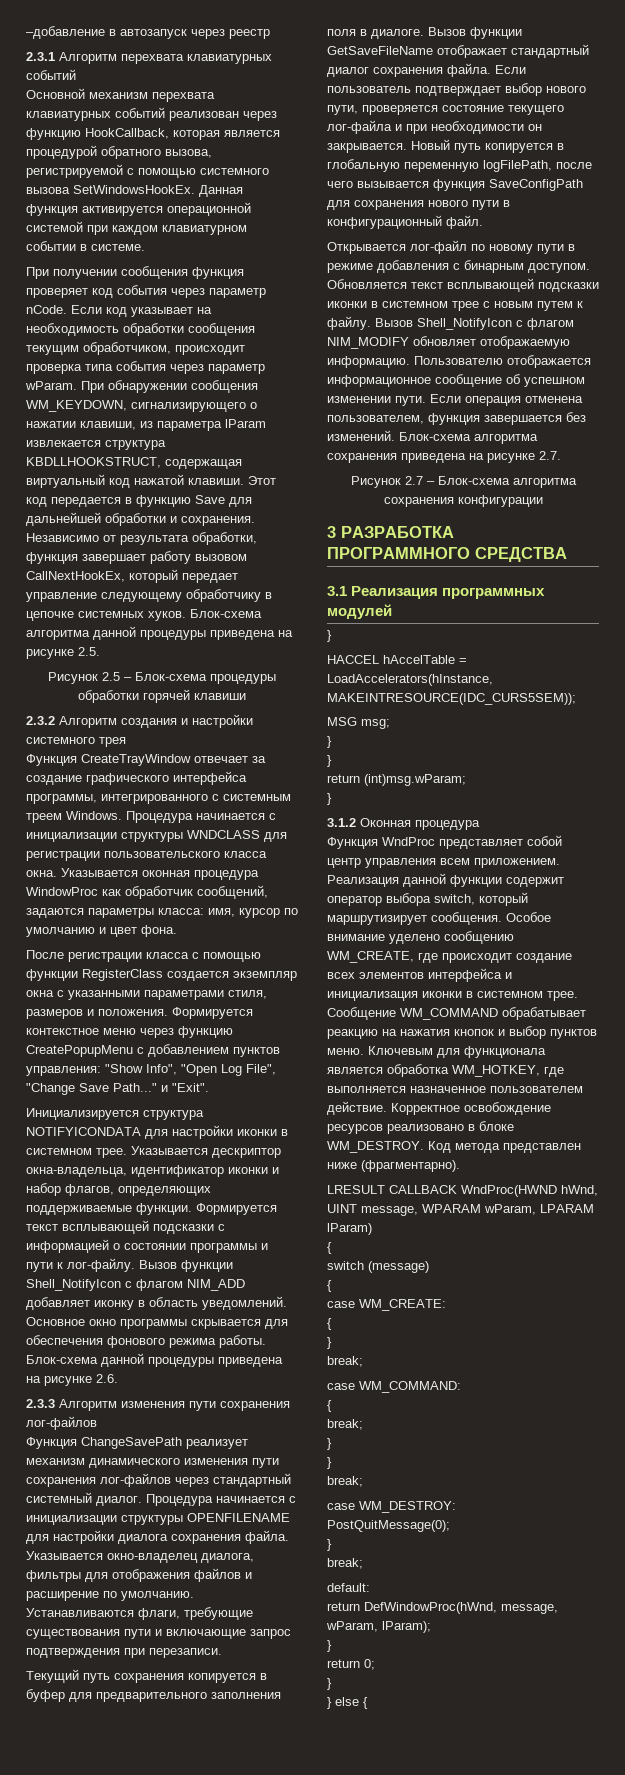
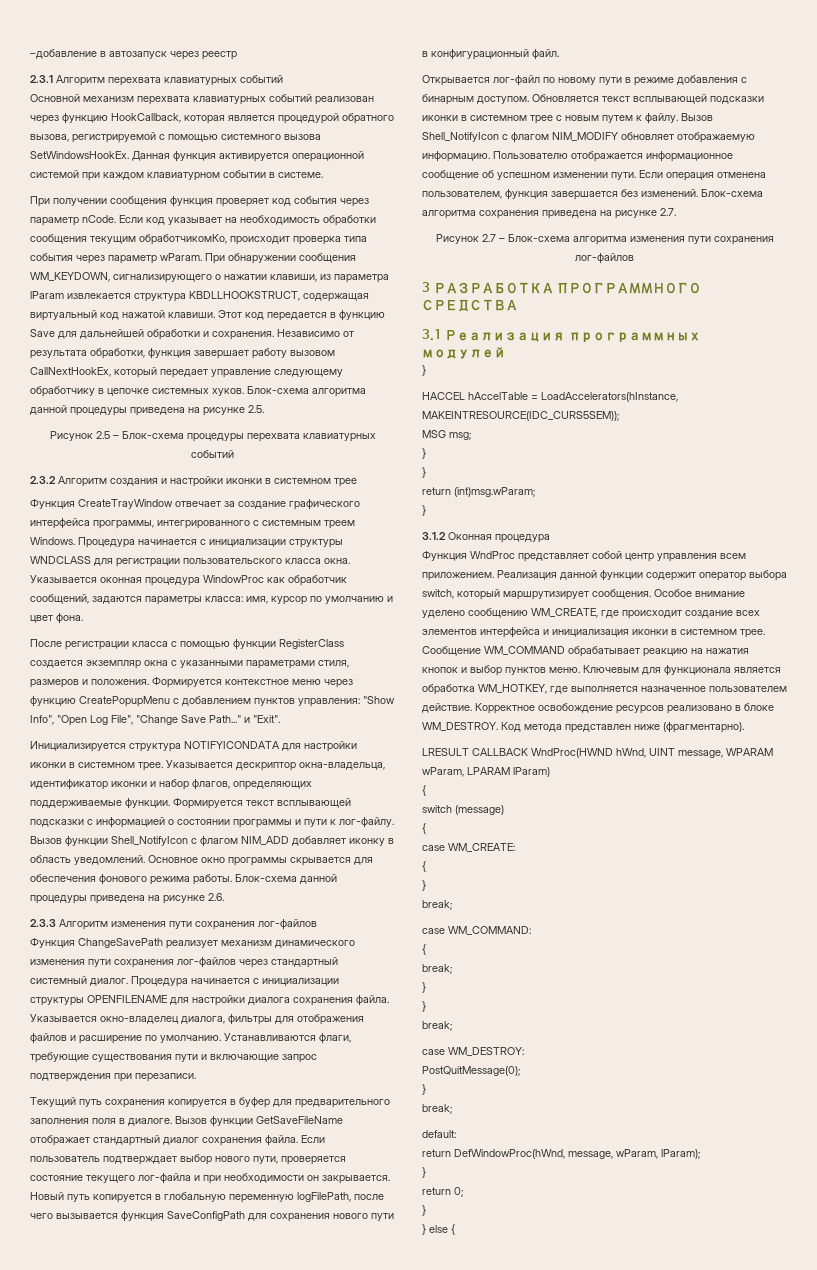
- Если код указывает на необходимость обработки сообщения текущим обработчиком, происходит проверка типа события через параметр wParam.
+ Если код указывает на необходимость обработки сообщения текущим обработчикомКо, происходит проверка типа события через параметр wParam.
- Рисунок 2.5 – Блок-схема процедуры обработки горячей клавиши
+ Рисунок 2.5 – Блок-схема процедуры перехвата клавиатурных событий
- 2.3.2 Алгоритм создания и настройки системного трея
+ 2.3.2 Алгоритм создания и настройки иконки в системном трее
- Рисунок 2.7 – Блок-схема алгоритма сохранения конфигурации
+ Рисунок 2.7 – Блок-схема алгоритма изменения пути сохранения лог-файлов

